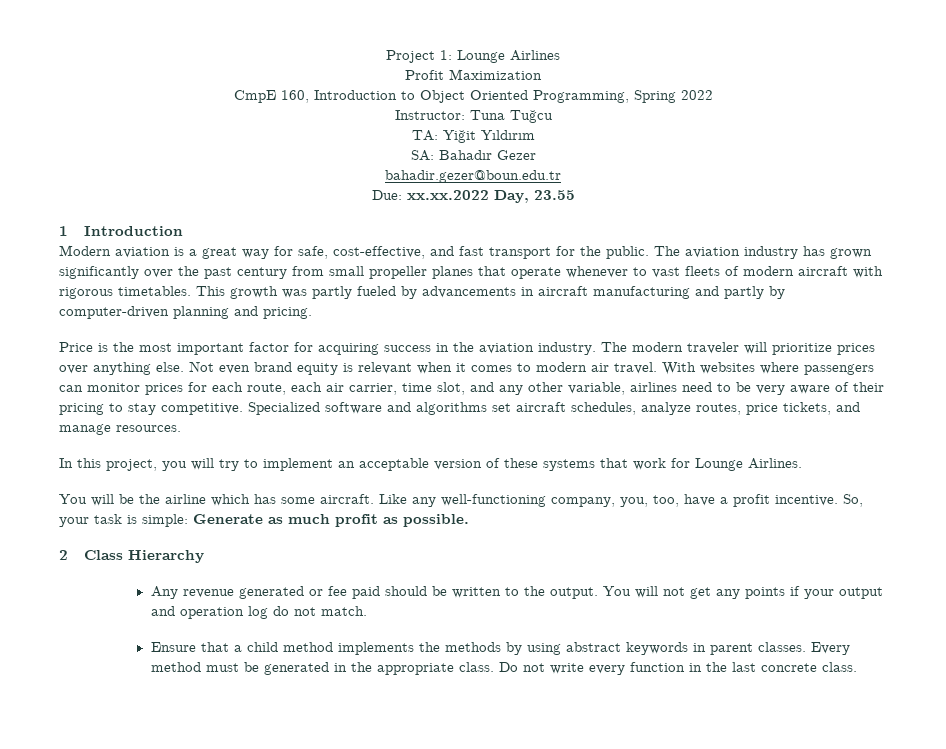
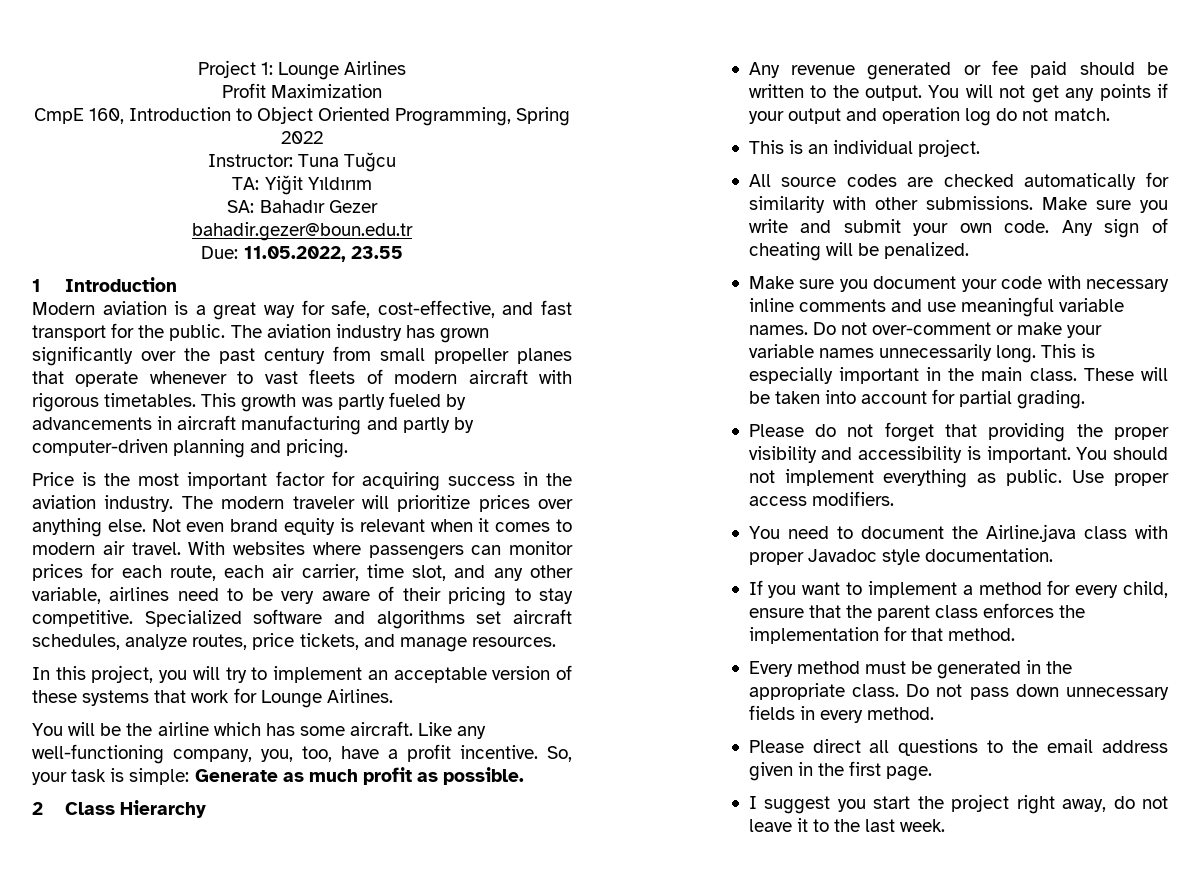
- Due: xx.xx.2022 Day, 23.55
+ Due: 11.05.2022, 23.55
- Ensure that a child method implements the methods by using abstract keywords in parent classes. Every method must be generated in the appropriate class.
+ This is an individual project.
+ All source codes are checked automatically for similarity with other submissions. Make sure you write and submit your own code. Any sign of cheating will be penalized.
+ Make sure you document your code with necessary inline comments and use meaningful variable names. Do not over-comment or make your variable names unnecessarily long. This is especially important in the main class. These will be taken into account for partial grading.
+ Please do not forget that providing the proper visibility and accessibility is important. You should not implement everything as public. Use proper access modifiers.
+ You need to document the Airline.java class with proper Javadoc style documentation.
+ If you want to implement a method for every child, ensure that the parent class enforces the implementation for that method.
+ Every method must be generated in the appropriate class.
- Do not write every function in the last concrete class.
+ Do not pass down unnecessary fields in every method.
+ Please direct all questions to the email address given in the first page.
+ I suggest you start the project right away, do not leave it to the last week.

